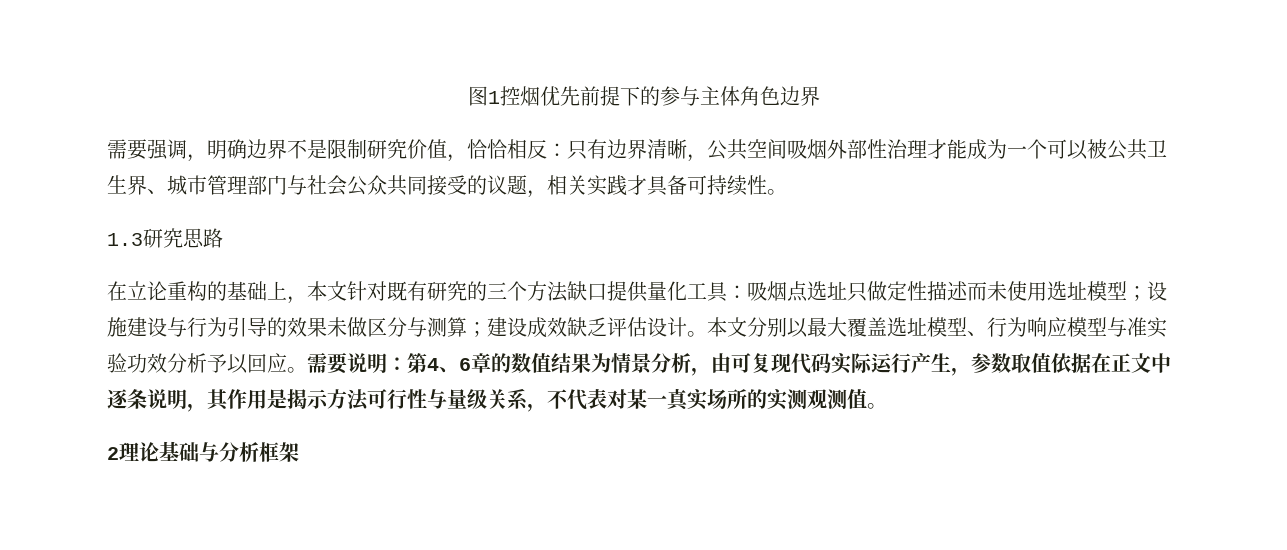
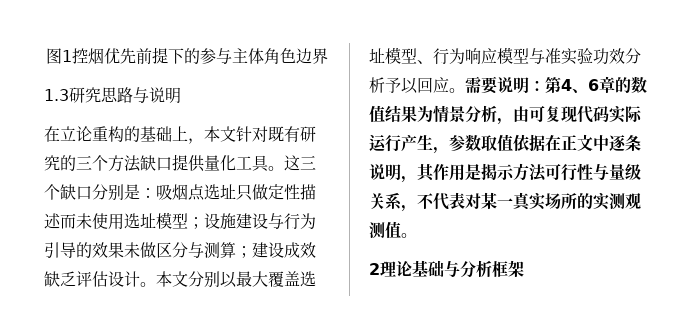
- 需要强调，明确边界不是限制研究价值，恰恰相反：只有边界清晰，公共空间吸烟外部性治理才能成为一个可以被公共卫生界、城市管理部门与社会公众共同接受的议题，相关实践才具备可持续性。
- 1.3研究思路
+ 1.3研究思路与说明
- 在立论重构的基础上，本文针对既有研究的三个方法缺口提供量化工具：吸烟点选址只做定性描述而未使用选址模型；设施建设与行为引导的效果未做区分与测算；建设成效缺乏评估设计。
+ 在立论重构的基础上，本文针对既有研究的三个方法缺口提供量化工具。这三个缺口分别是：吸烟点选址只做定性描述而未使用选址模型；设施建设与行为引导的效果未做区分与测算；建设成效缺乏评估设计。

